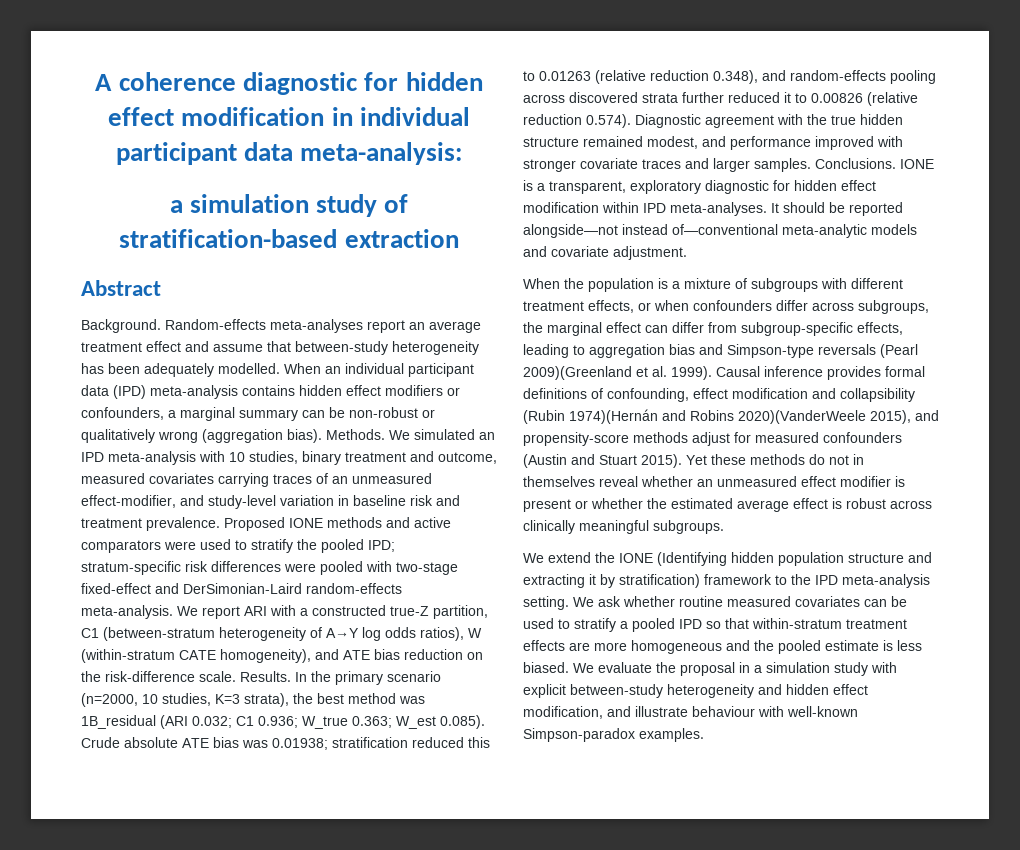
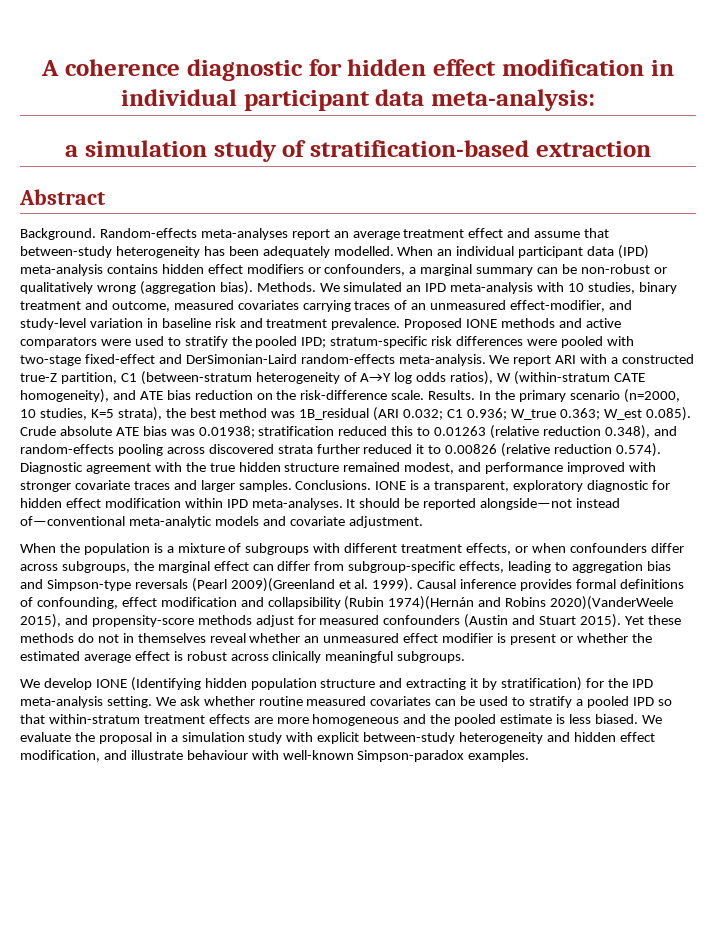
- In the primary scenario (n=2000, 10 studies, K=3 strata), the best method was 1B_residual (ARI 0.032;
+ In the primary scenario (n=2000, 10 studies, K=5 strata), the best method was 1B_residual (ARI 0.032;
- We extend the IONE (Identifying hidden population structure and extracting it by stratification) framework to the IPD meta-analysis setting.
+ We develop IONE (Identifying hidden population structure and extracting it by stratification) for the IPD meta-analysis setting.

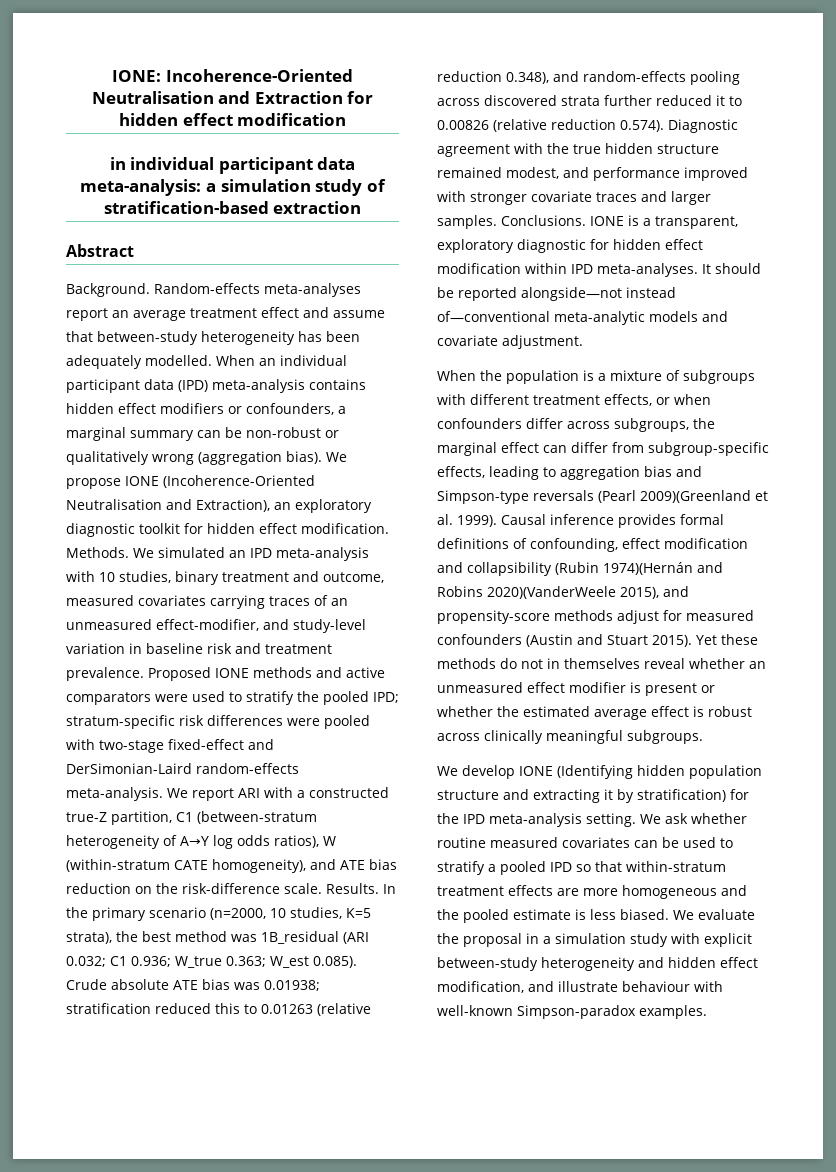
- A coherence diagnostic for hidden effect modification in individual participant data meta-analysis:
- a simulation study of stratification-based extraction
+ IONE: Incoherence-Oriented Neutralisation and Extraction for hidden effect modification
+ in individual participant data meta-analysis: a simulation study of stratification-based extraction
+ We propose IONE (Incoherence-Oriented Neutralisation and Extraction), an exploratory diagnostic toolkit for hidden effect modification.

